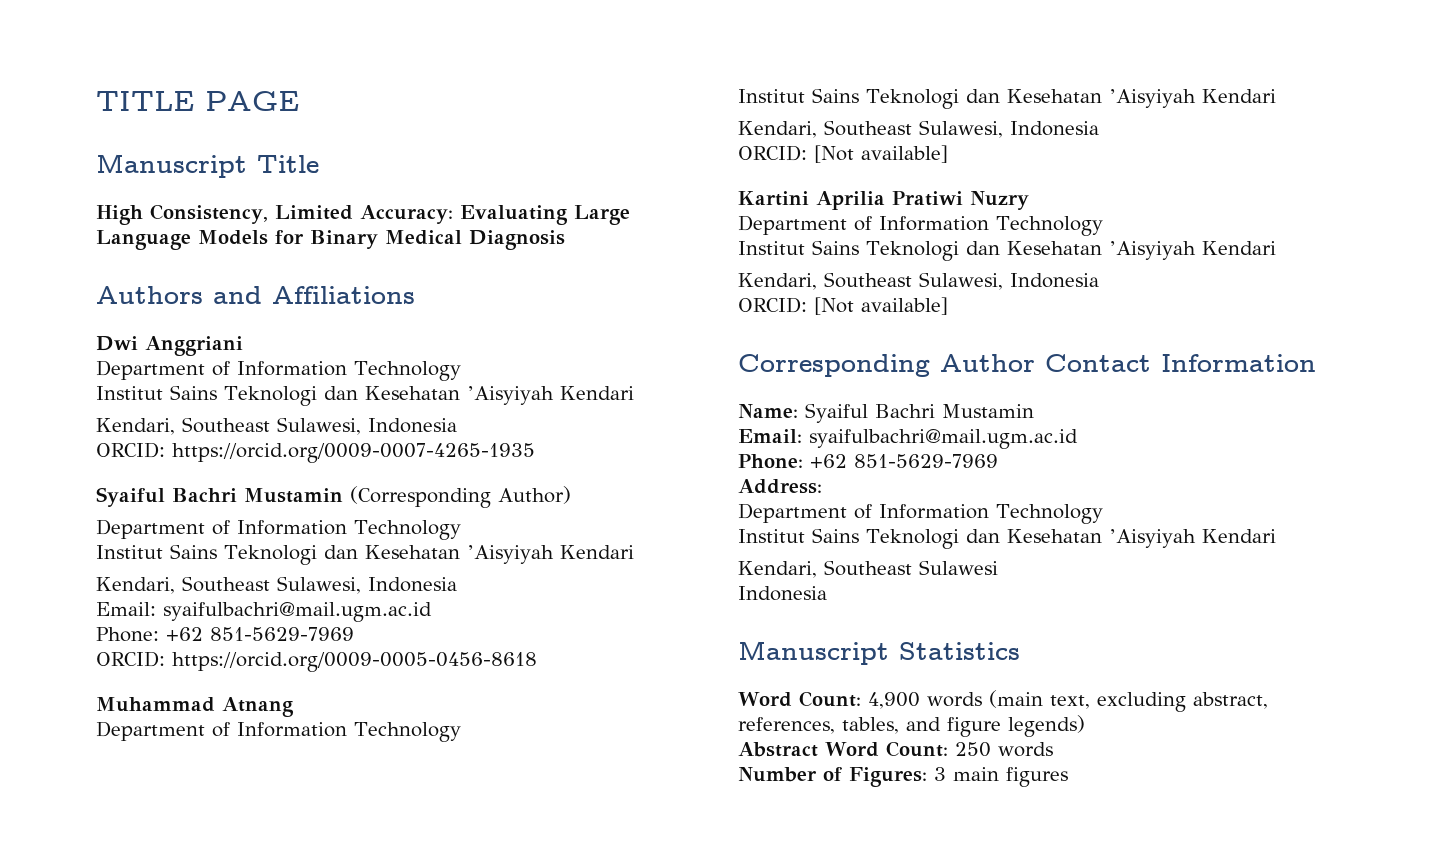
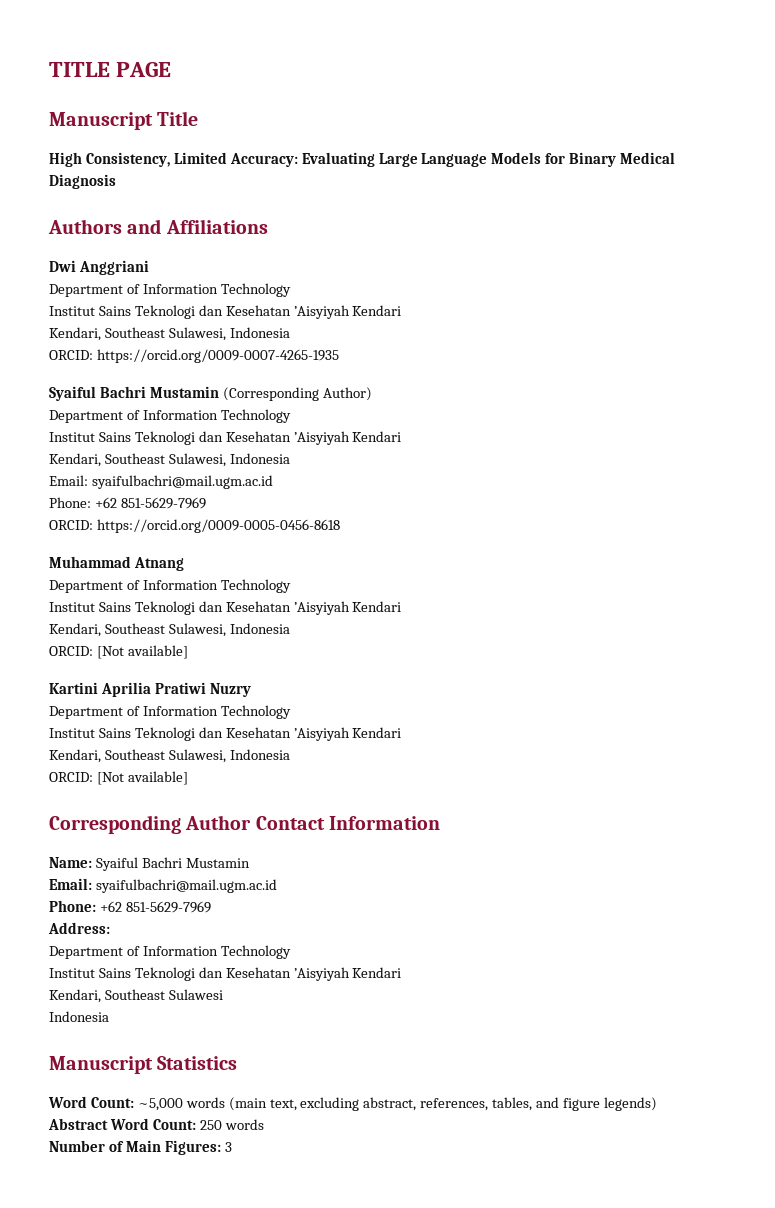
- Word Count: 4,900 words (main text, excluding abstract, references, tables, and figure legends)
+ Word Count: ~5,000 words (main text, excluding abstract, references, tables, and figure legends)
- Number of Figures: 3 main figures
+ Number of Main Figures: 3

